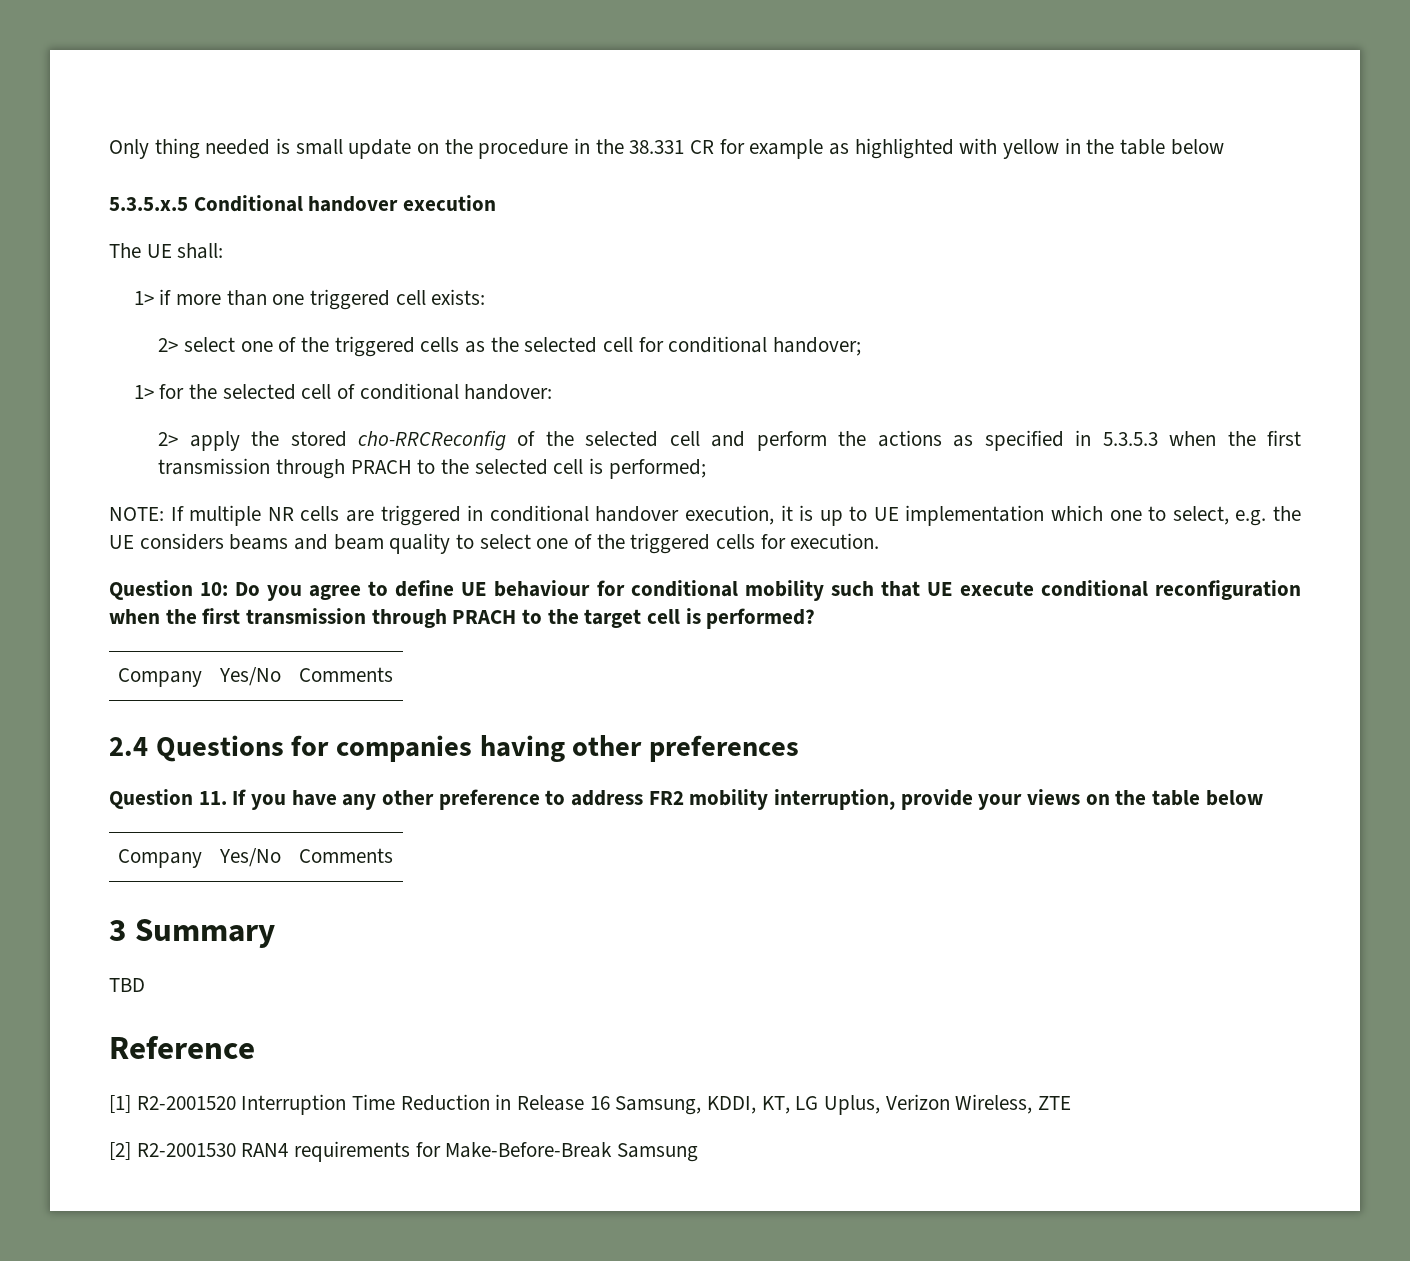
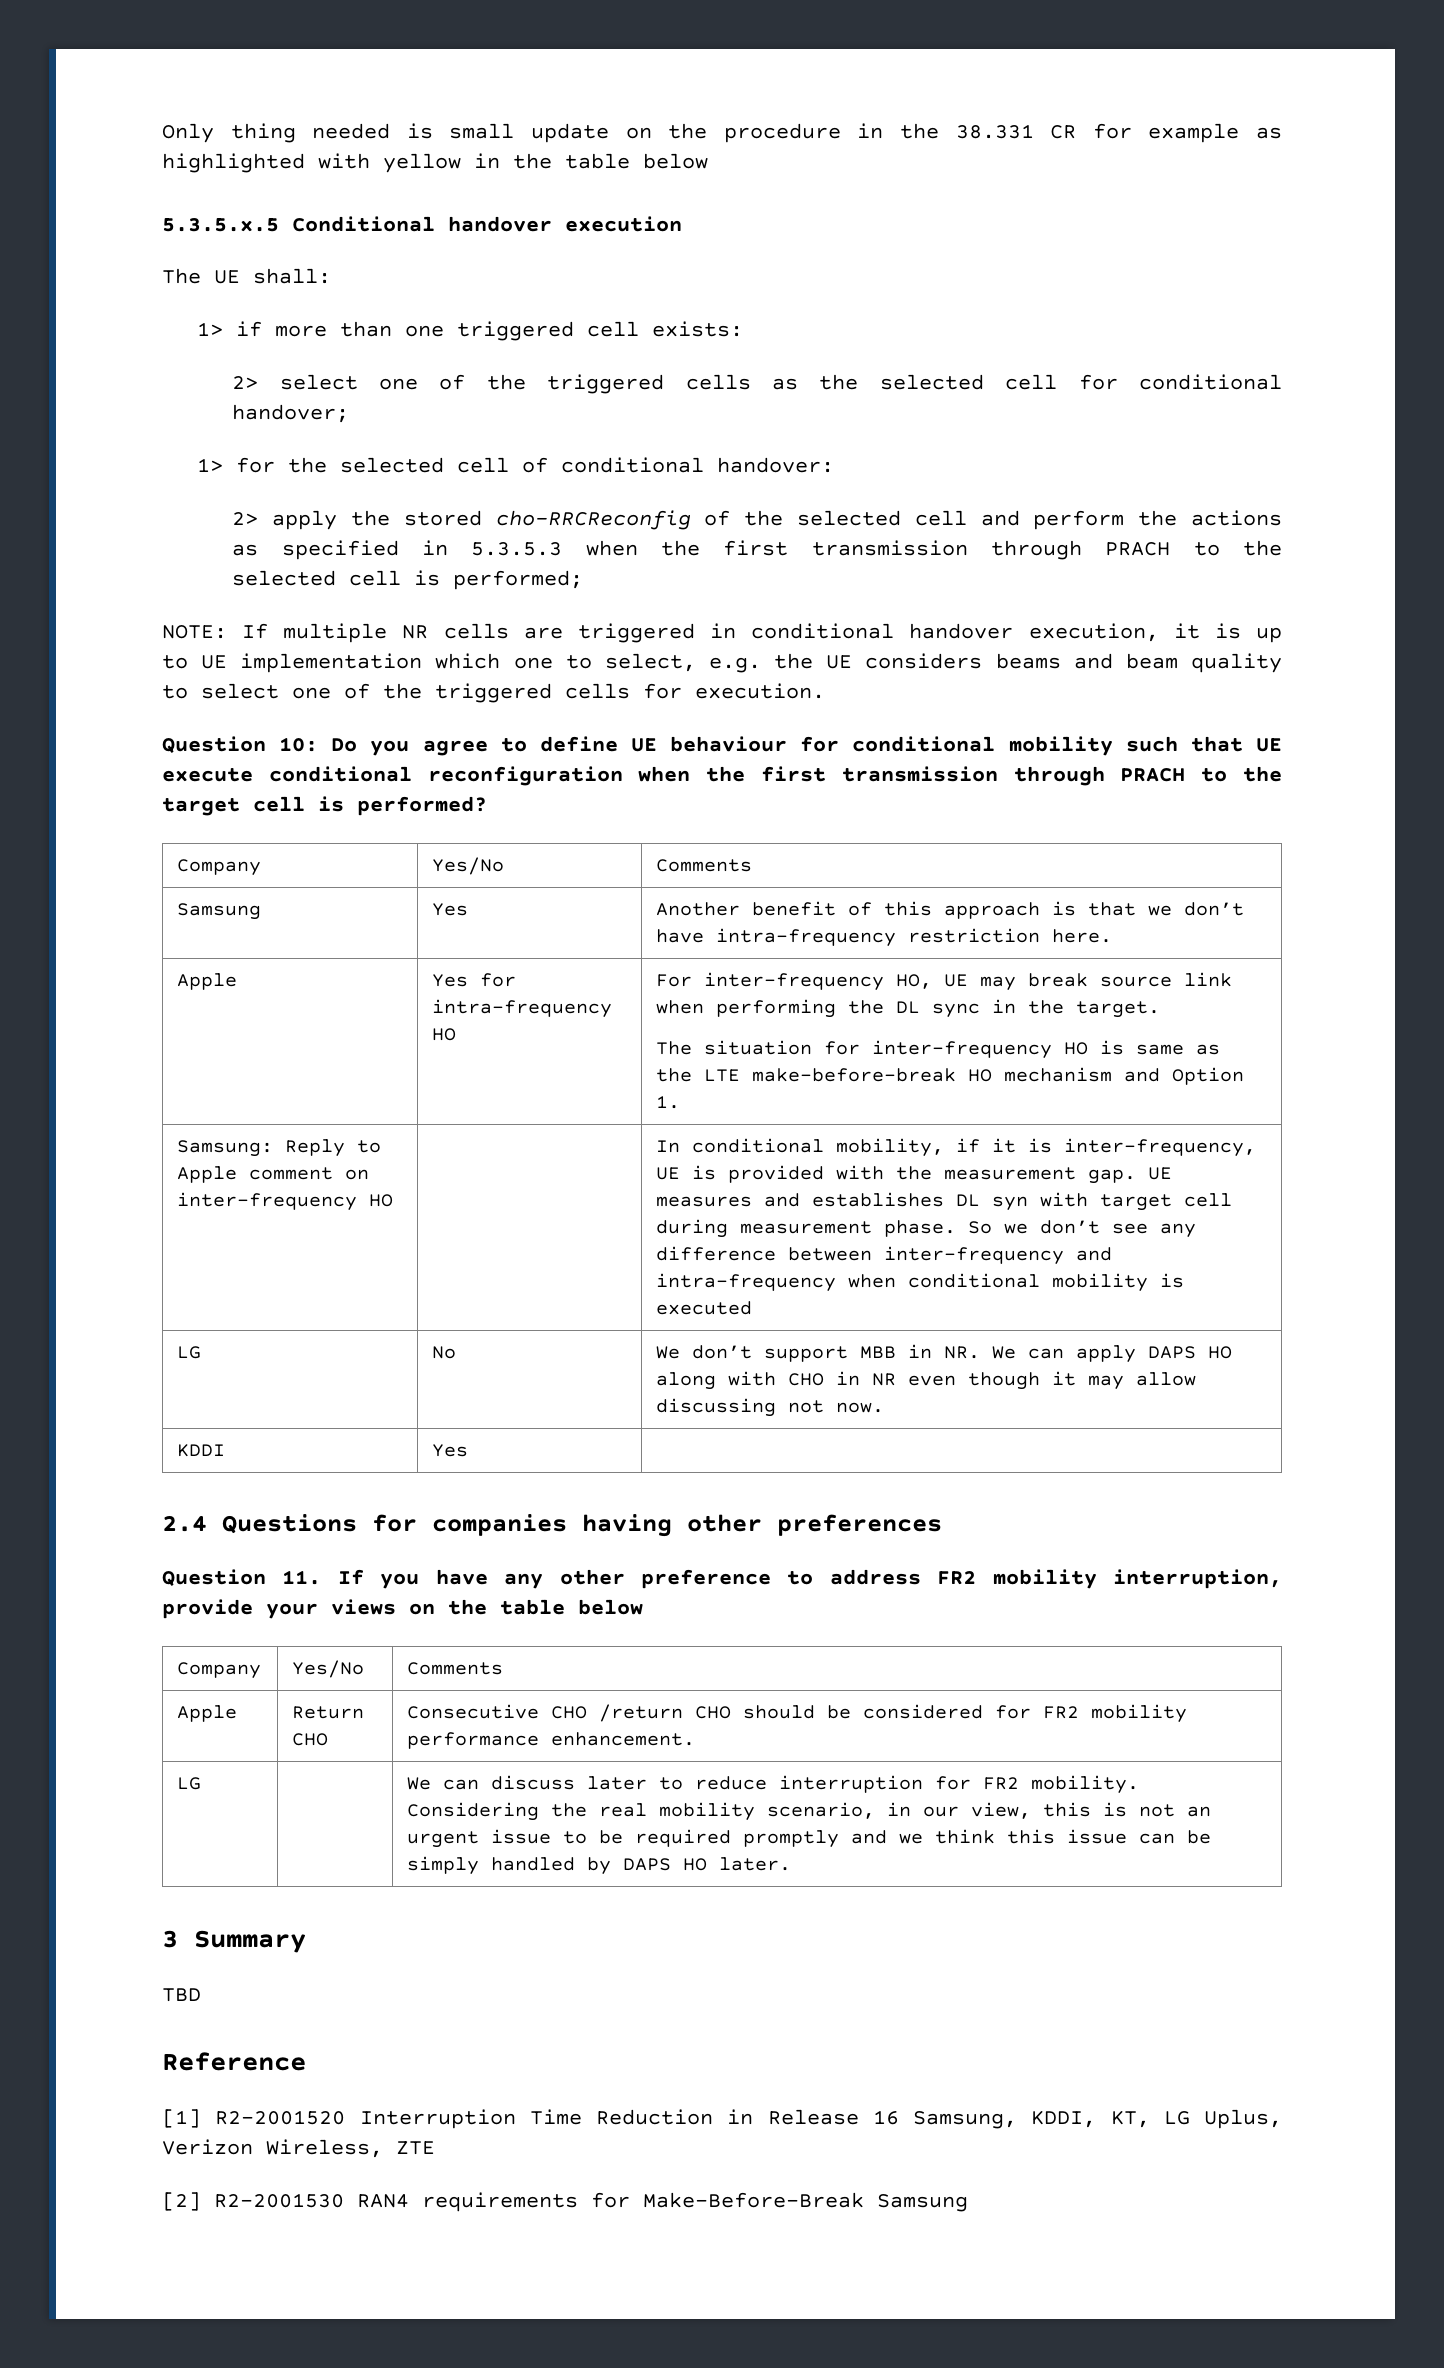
+ Samsung | Yes | Another benefit of this approach is that we don’t have intra-frequency restriction here.
+ Apple | Yes for intra-frequency HO | For inter-frequency HO, UE may break source link when performing the DL sync in the target.
+ The situation for inter-frequency HO is same as the LTE make-before-break HO mechanism and Option 1.
+ Samsung: Reply to Apple comment on inter-frequency HO | | In conditional mobility, if it is inter-frequency, UE is provided with the measurement gap. UE measures and establishes DL syn with target cell during measurement phase. So we don’t see any difference between inter-frequency and intra-frequency when conditional mobility is executed
+ LG | No | We don’t support MBB in NR. We can apply DAPS HO along with CHO in NR even though it may allow discussing not now.
+ KDDI | Yes |
+ Apple | Return CHO | Consecutive CHO /return CHO should be considered for FR2 mobility performance enhancement.
+ LG | | We can discuss later to reduce interruption for FR2 mobility. Considering the real mobility scenario, in our view, this is not an urgent issue to be required promptly and we think this issue can be simply handled by DAPS HO later.

